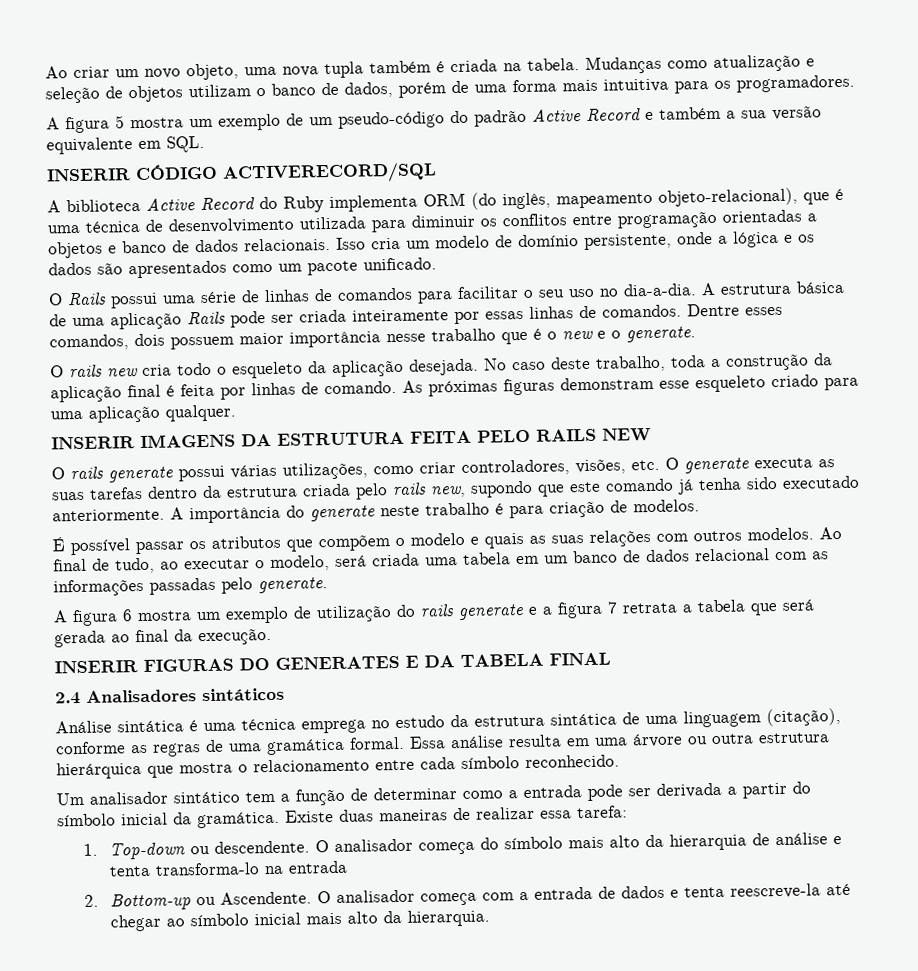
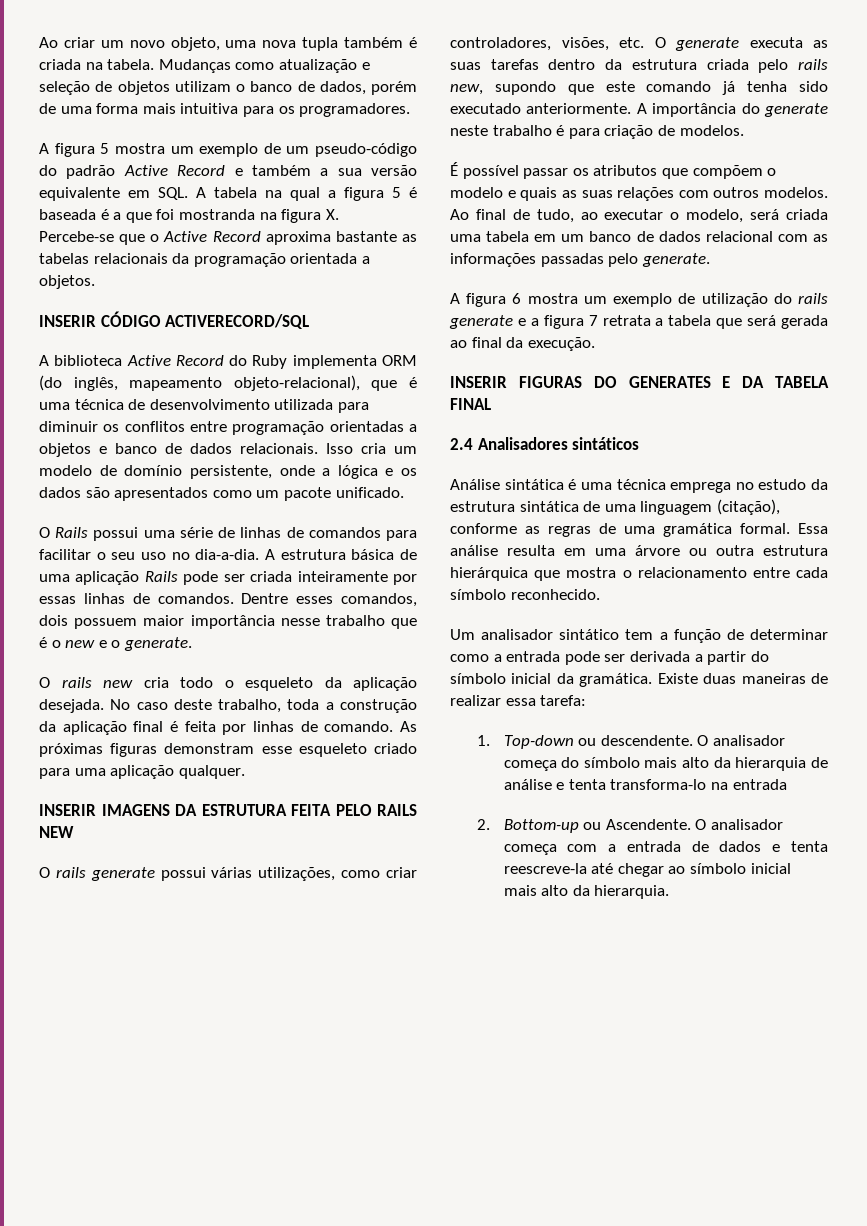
- A figura 5 mostra um exemplo de um pseudo-código do padrão Active Record e também a sua versão equivalente em SQL.
+ A figura 5 mostra um exemplo de um pseudo-código do padrão Active Record e também a sua versão equivalente em SQL. A tabela na qual a figura 5 é baseada é a que foi mostranda na figura X. Percebe-se que o Active Record aproxima bastante as tabelas relacionais da programação orientada a objetos.

